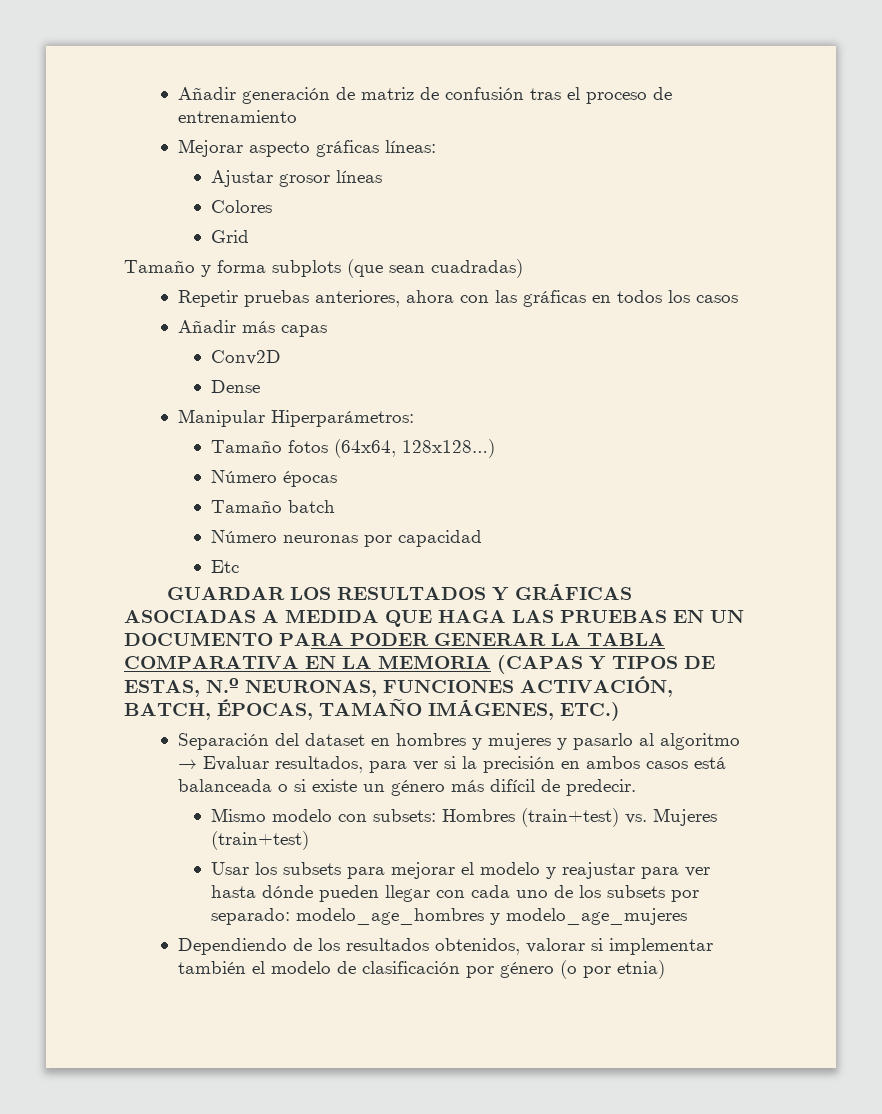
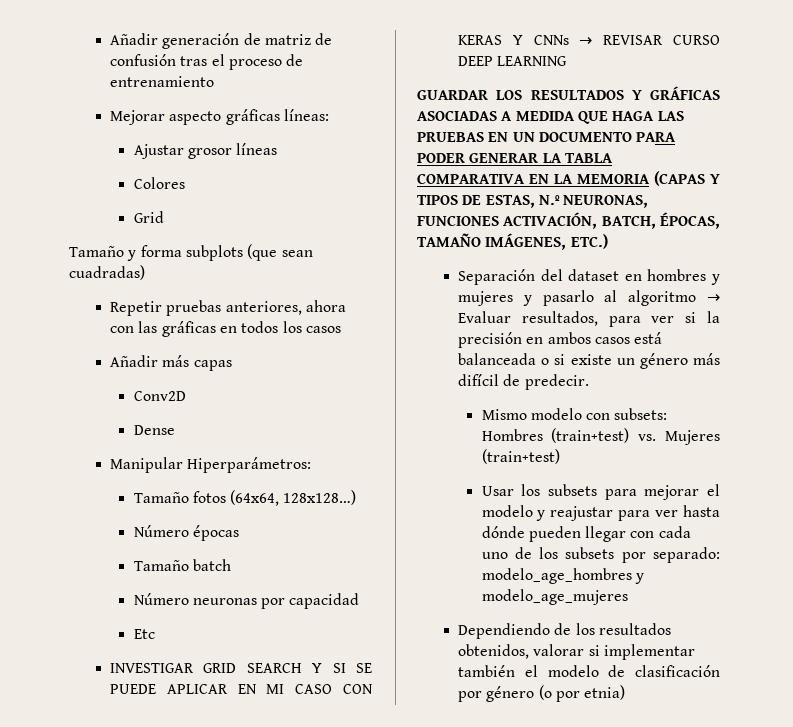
+ INVESTIGAR GRID SEARCH Y SI SE PUEDE APLICAR EN MI CASO CON KERAS Y CNNs → REVISAR CURSO DEEP LEARNING

